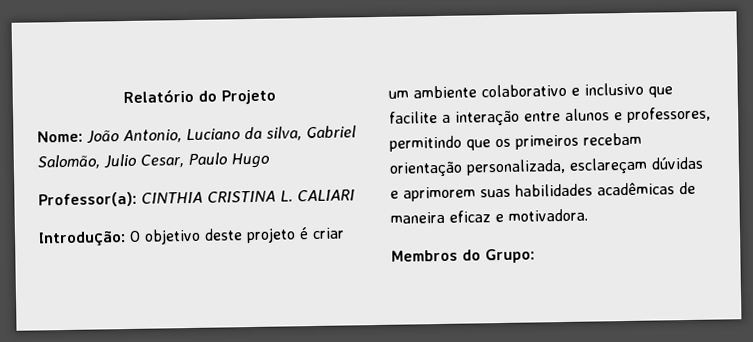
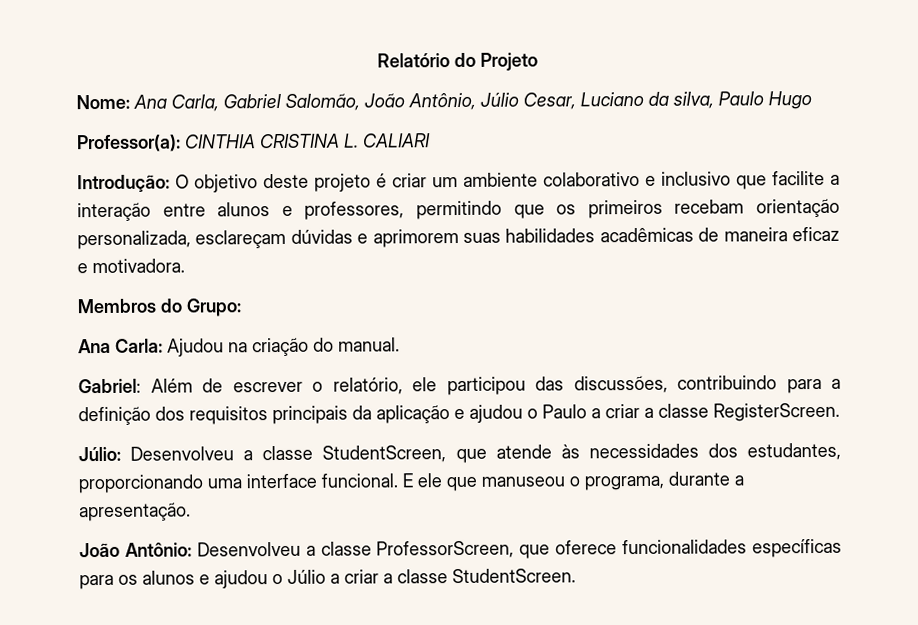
- Nome: João Antonio, Luciano da silva, Gabriel Salomão, Julio Cesar, Paulo Hugo
+ Nome: Ana Carla, Gabriel Salomão, João Antônio, Júlio Cesar, Luciano da silva, Paulo Hugo
+ Ana Carla: Ajudou na criação do manual.
+ Gabriel: Além de escrever o relatório, ele participou das discussões, contribuindo para a definição dos requisitos principais da aplicação e ajudou o Paulo a criar a classe RegisterScreen.
+ Júlio: Desenvolveu a classe StudentScreen, que atende às necessidades dos estudantes, proporcionando uma interface funcional. E ele que manuseou o programa, durante a apresentação.
+ João Antônio: Desenvolveu a classe ProfessorScreen, que oferece funcionalidades específicas para os alunos e ajudou o Júlio a criar a classe StudentScreen.

